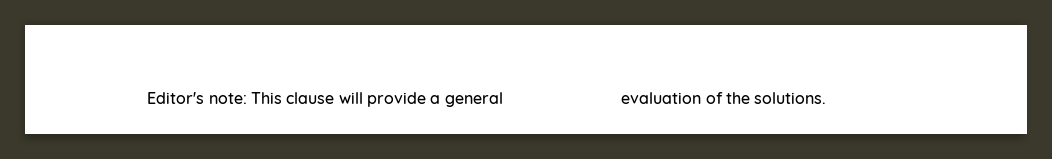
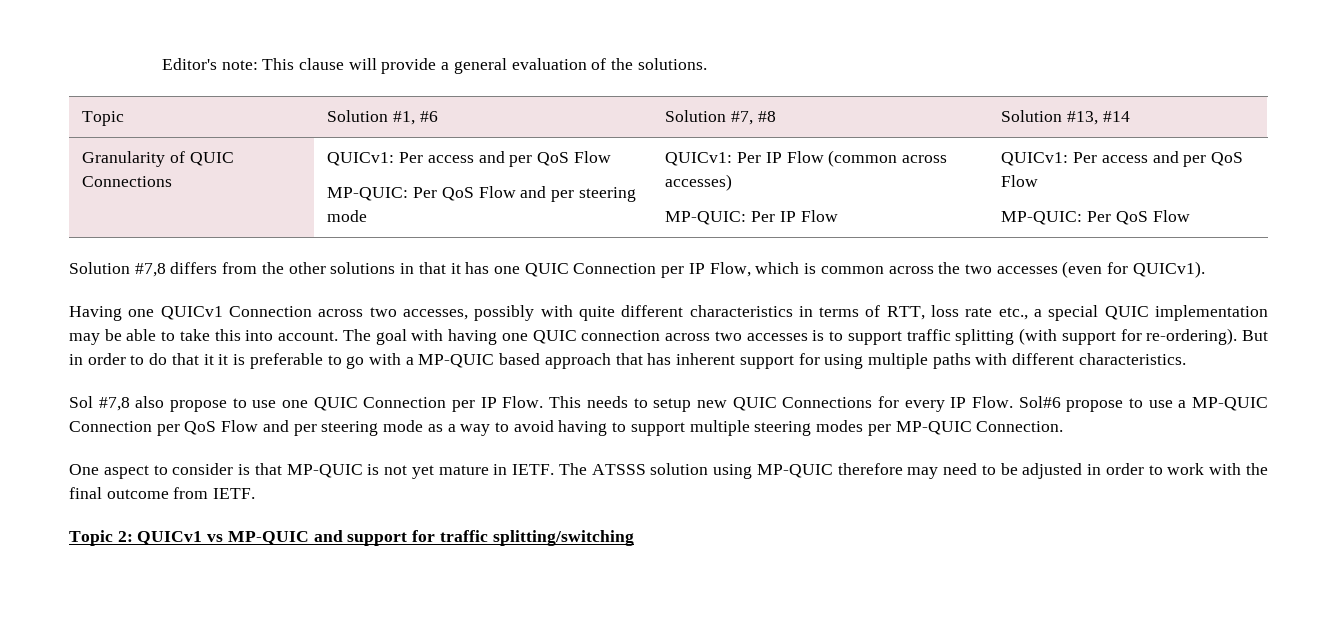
+ Topic | Solution #1, #6 | Solution #7, #8 | Solution #13, #14
+ Granularity of QUIC Connections | QUICv1: Per access and per QoS Flow
+ MP-QUIC: Per QoS Flow and per steering mode | QUICv1: Per IP Flow (common across accesses)
+ MP-QUIC: Per IP Flow | QUICv1: Per access and per QoS Flow
+ MP-QUIC: Per QoS Flow
+ Solution #7,8 differs from the other solutions in that it has one QUIC Connection per IP Flow, which is common across the two accesses (even for QUICv1).
+ Having one QUICv1 Connection across two accesses, possibly with quite different characteristics in terms of RTT, loss rate etc., a special QUIC implementation may be able to take this into account. The goal with having one QUIC connection across two accesses is to support traffic splitting (with support for re-ordering). But in order to do that it it is preferable to go with a MP-QUIC based approach that has inherent support for using multiple paths with different characteristics.
+ Sol #7,8 also propose to use one QUIC Connection per IP Flow. This needs to setup new QUIC Connections for every IP Flow. Sol#6 propose to use a MP-QUIC Connection per QoS Flow and per steering mode as a way to avoid having to support multiple steering modes per MP-QUIC Connection.
+ One aspect to consider is that MP-QUIC is not yet mature in IETF. The ATSSS solution using MP-QUIC therefore may need to be adjusted in order to work with the final outcome from IETF.
+ Topic 2: QUICv1 vs MP-QUIC and support for traffic splitting/switching

